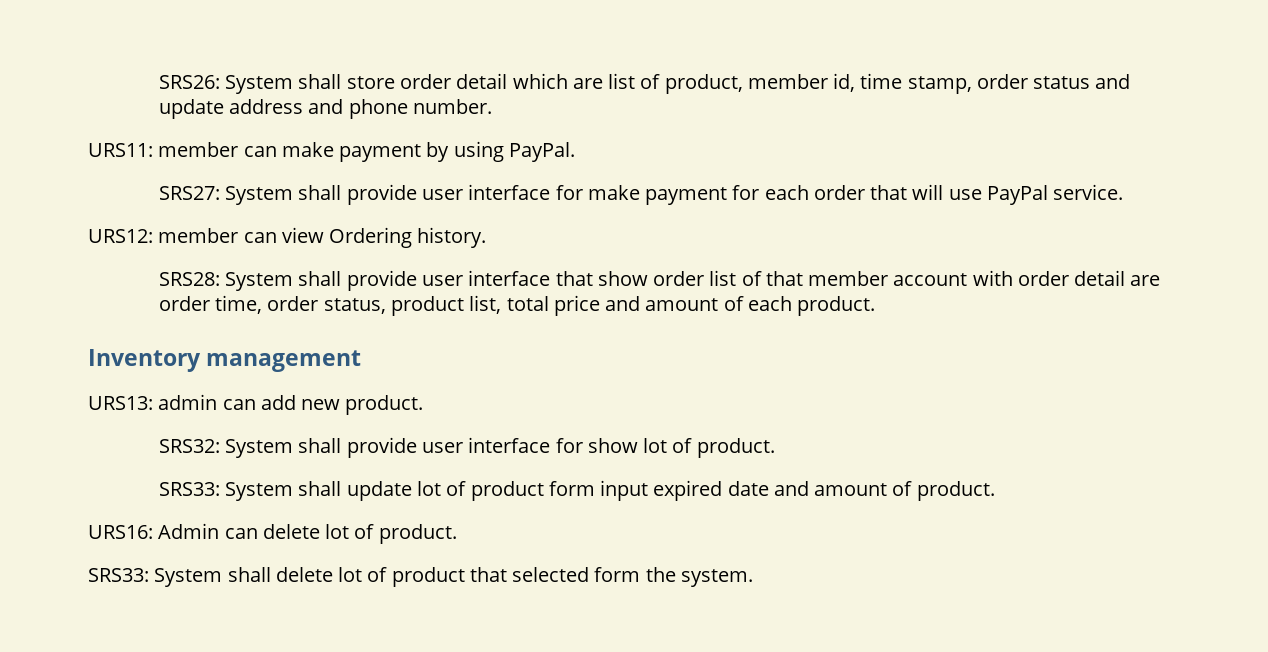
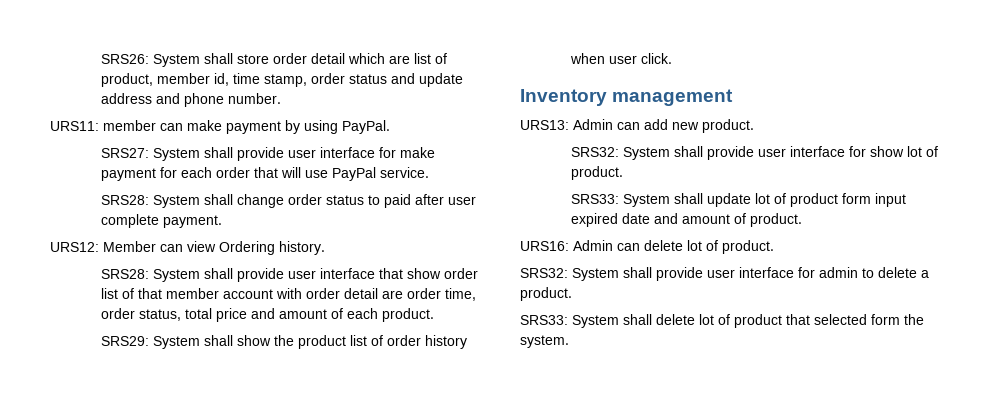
+ SRS28: System shall change order status to paid after user complete payment.
- URS12: member can view Ordering history.
+ URS12: Member can view Ordering history.
- SRS28: System shall provide user interface that show order list of that member account with order detail are order time, order status, product list, total price and amount of each product.
+ SRS28: System shall provide user interface that show order list of that member account with order detail are order time, order status, total price and amount of each product.
+ SRS29: System shall show the product list of order history when user click.
- URS13: admin can add new product.
+ URS13: Admin can add new product.
+ SRS32: System shall provide user interface for admin to delete a product.

